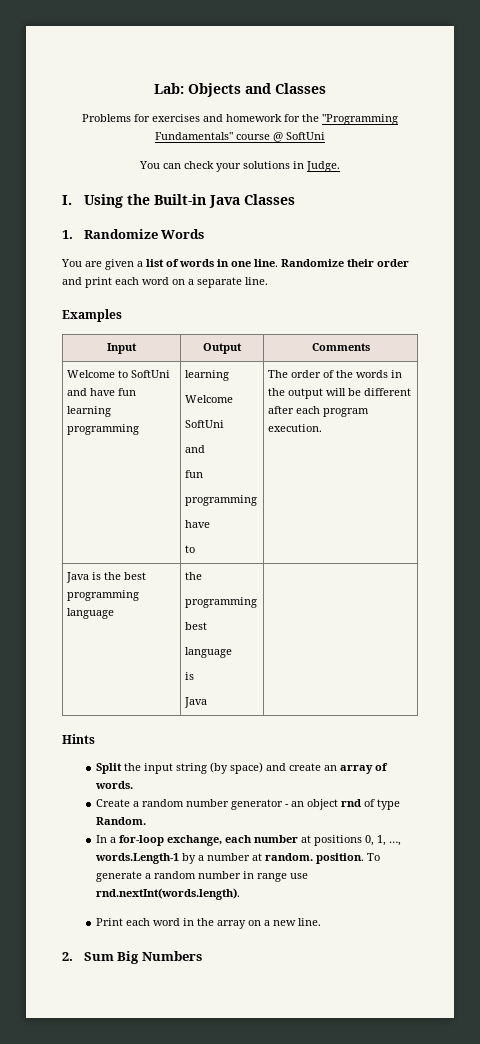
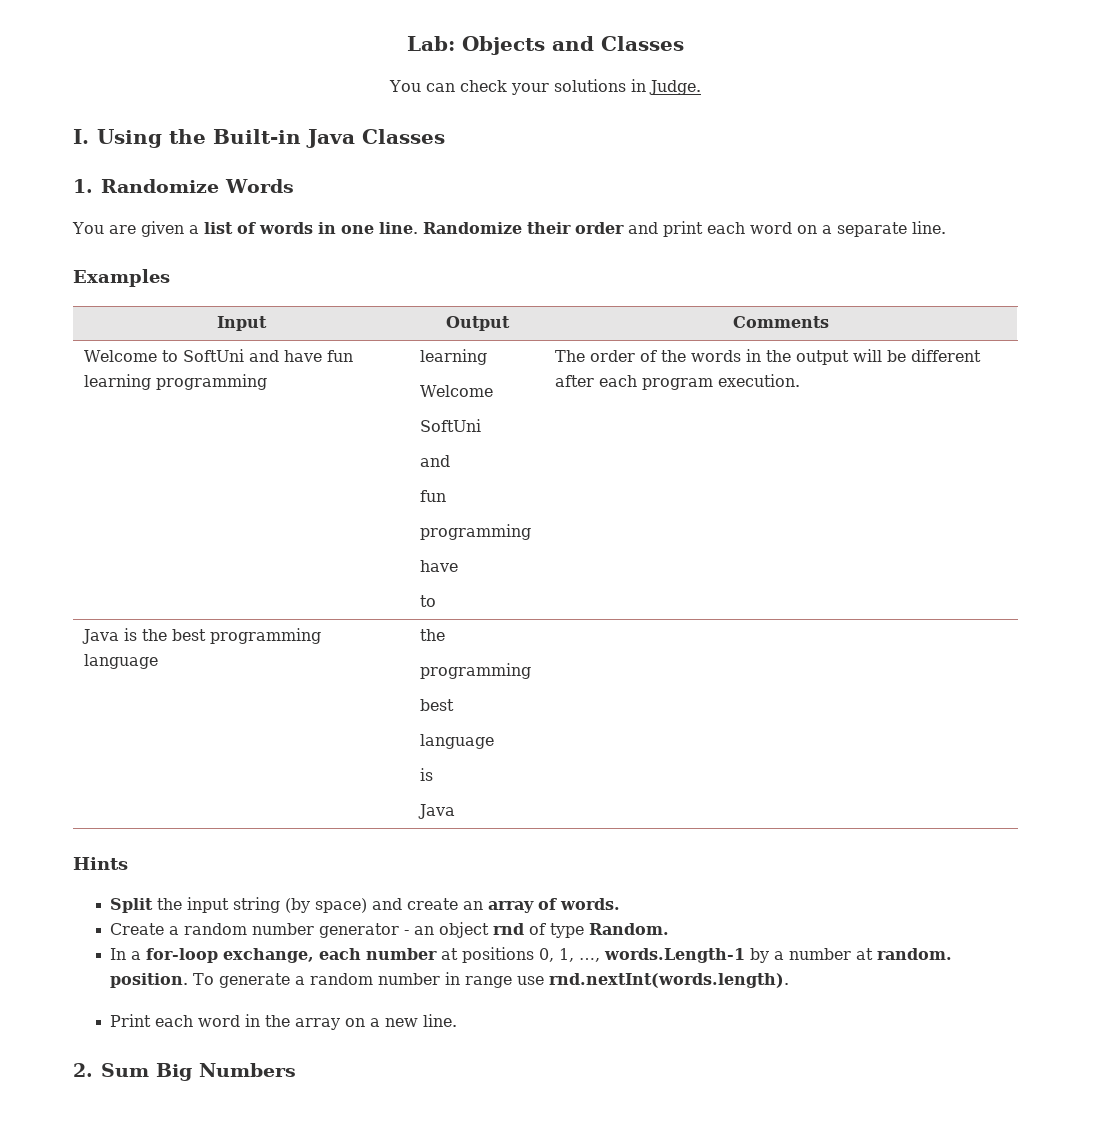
- Problems for exercises and homework for the "Programming Fundamentals" course @ SoftUni

